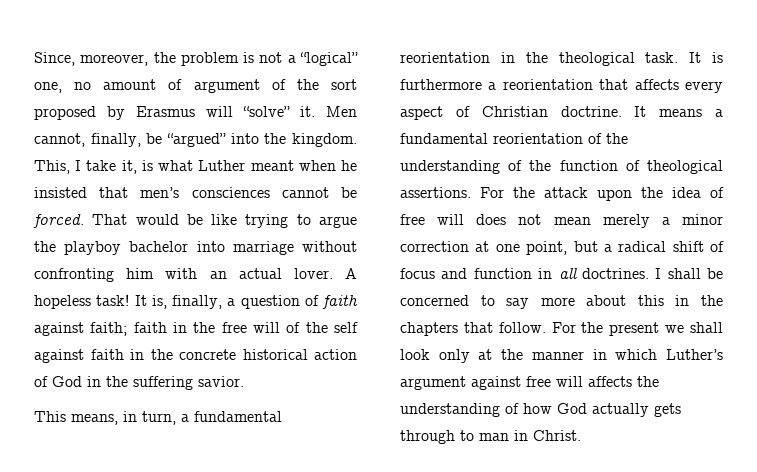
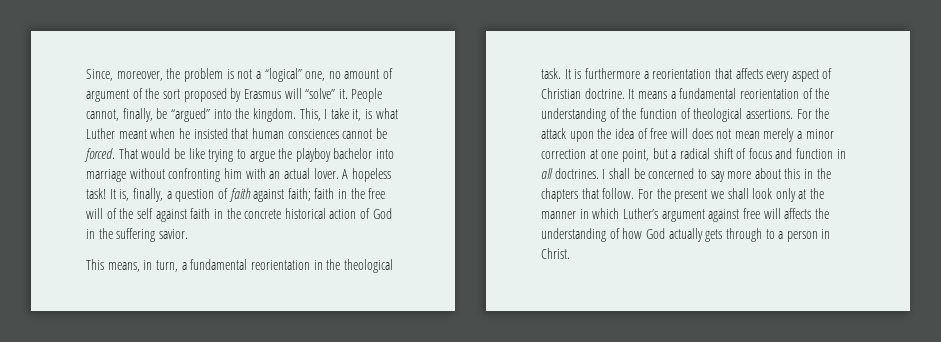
- Men cannot, finally, be “argued” into the kingdom.
+ People cannot, finally, be “argued” into the kingdom.
- This, I take it, is what Luther meant when he insisted that men’s consciences cannot be forced.
+ This, I take it, is what Luther meant when he insisted that human consciences cannot be forced.
- For the present we shall look only at the manner in which Luther’s argument against free will affects the understanding of how God actually gets through to man in Christ.
+ For the present we shall look only at the manner in which Luther’s argument against free will affects the understanding of how God actually gets through to a person in Christ.

